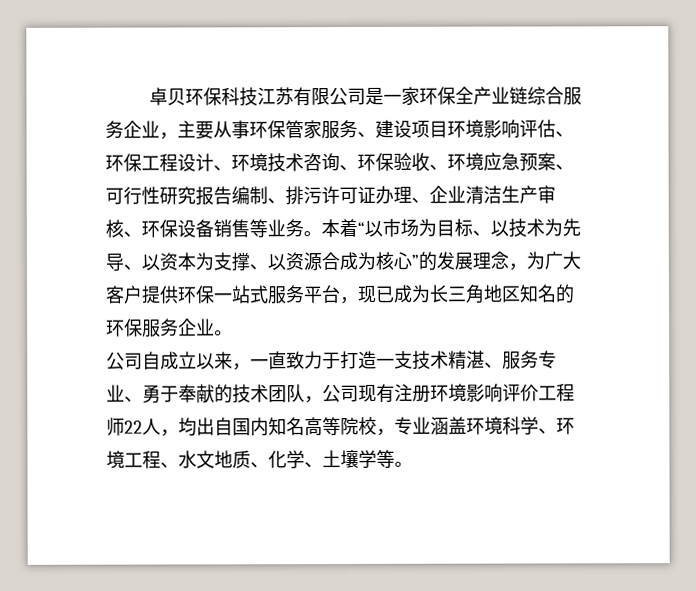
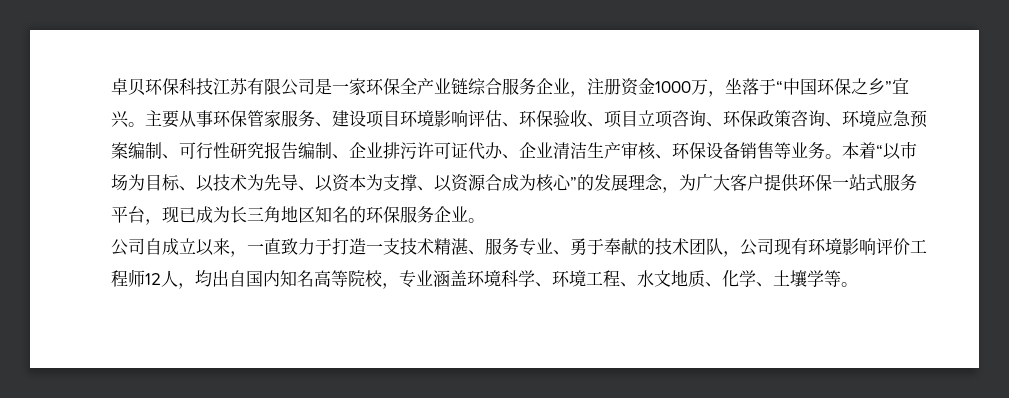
- 卓贝环保科技江苏有限公司是一家环保全产业链综合服务企业，主要从事环保管家服务、建设项目环境影响评估、环保工程设计、环境技术咨询、环保验收、环境应急预案、可行性研究报告编制、排污许可证办理、企业清洁生产审核、环保设备销售等业务。
+ 卓贝环保科技江苏有限公司是一家环保全产业链综合服务企业，注册资金1000万，坐落于“中国环保之乡”宜兴。主要从事环保管家服务、建设项目环境影响评估、环保验收、项目立项咨询、环保政策咨询、环境应急预案编制、可行性研究报告编制、企业排污许可证代办、企业清洁生产审核、环保设备销售等业务。
- 公司自成立以来，一直致力于打造一支技术精湛、服务专业、勇于奉献的技术团队，公司现有注册环境影响评价工程师22人，均出自国内知名高等院校，专业涵盖环境科学、环境工程、水文地质、化学、土壤学等。
+ 公司自成立以来，一直致力于打造一支技术精湛、服务专业、勇于奉献的技术团队，公司现有环境影响评价工程师12人，均出自国内知名高等院校，专业涵盖环境科学、环境工程、水文地质、化学、土壤学等。

